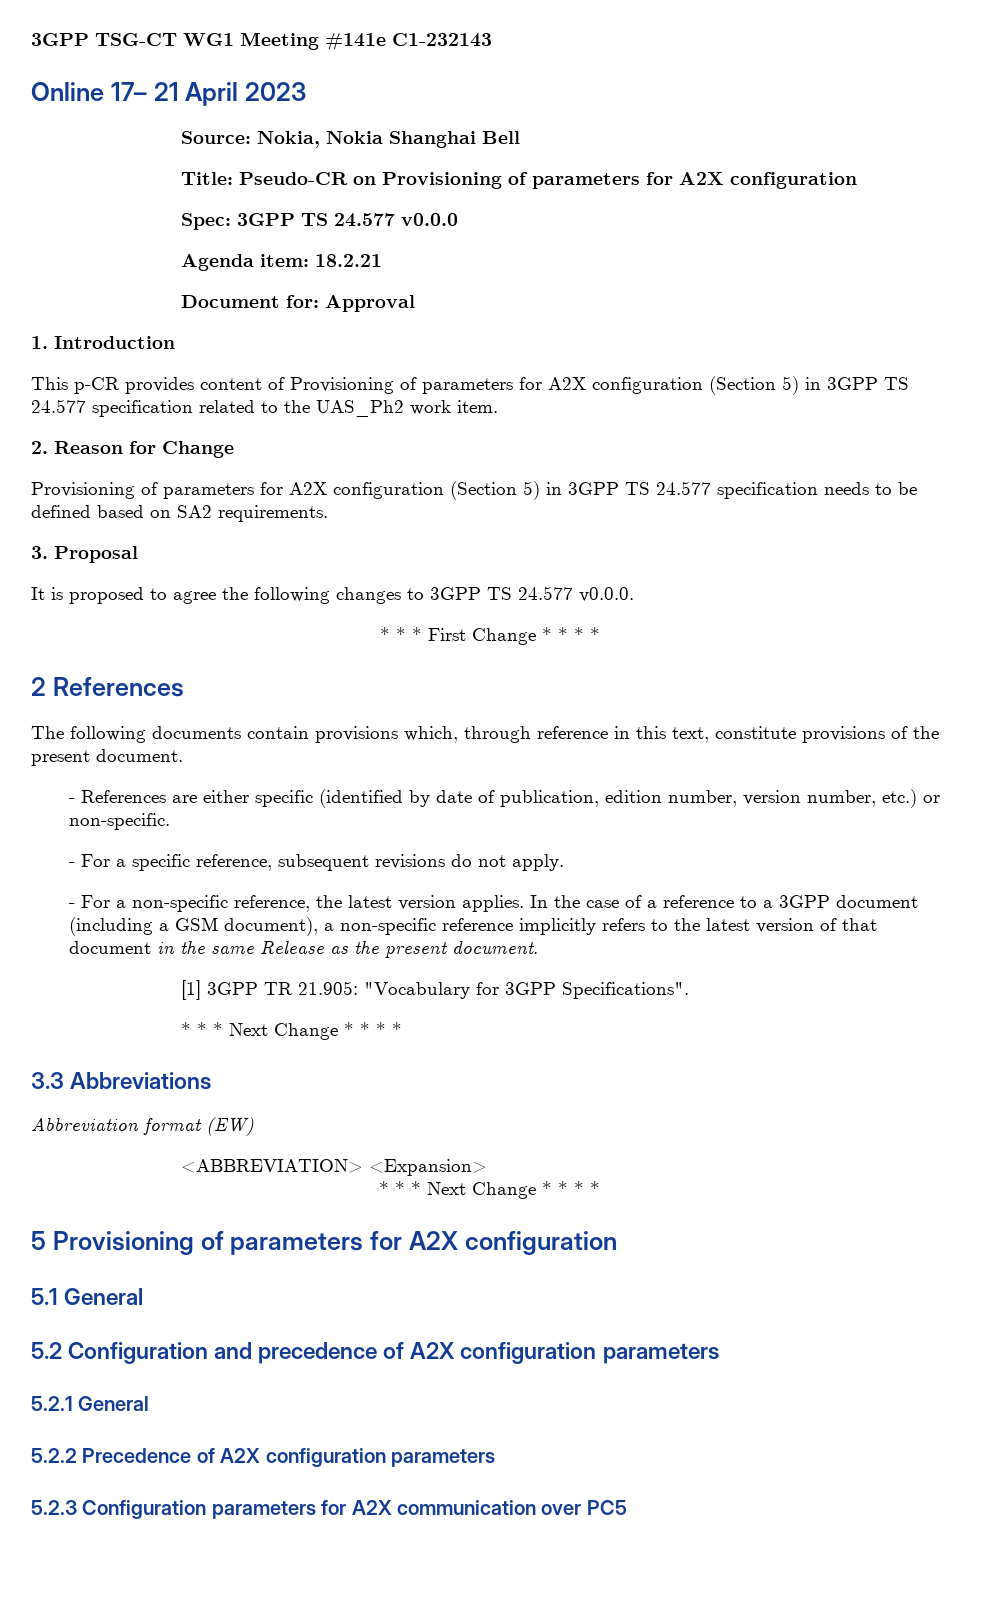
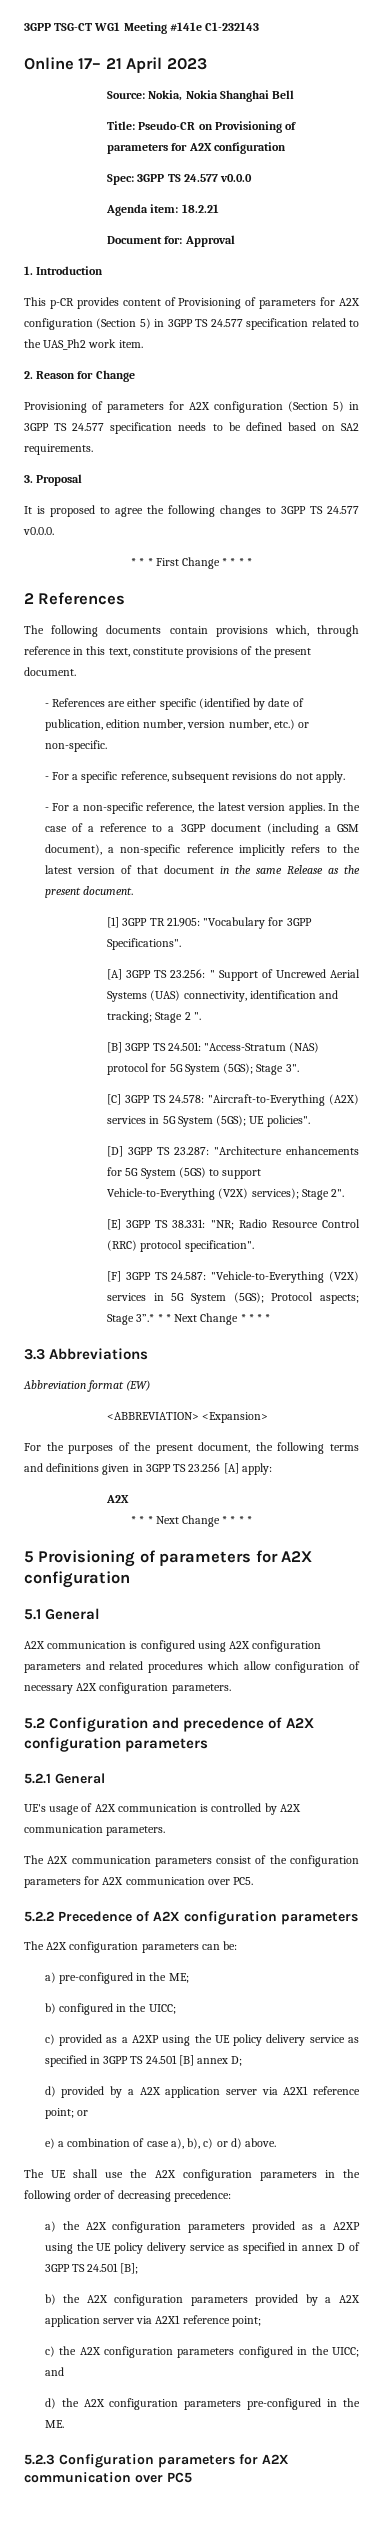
  [1] 3GPP TR 21.905: "Vocabulary for 3GPP Specifications".
- * * * Next Change * * * *
+ [A] 3GPP TS 23.256: " Support of Uncrewed Aerial Systems (UAS) connectivity, identification and tracking; Stage 2 ".
+ [B] 3GPP TS 24.501: "Access-Stratum (NAS) protocol for 5G System (5GS); Stage 3".
+ [C] 3GPP TS 24.578: "Aircraft-to-Everything (A2X) services in 5G System (5GS); UE policies".
+ [D] 3GPP TS 23.287: "Architecture enhancements for 5G System (5GS) to support Vehicle-to-Everything (V2X) services); Stage 2".
+ [E] 3GPP TS 38.331: "NR; Radio Resource Control (RRC) protocol specification".
+ [F] 3GPP TS 24.587: "Vehicle-to-Everything (V2X) services in 5G System (5GS); Protocol aspects; Stage 3”.* * * Next Change * * * *
+ For the purposes of the present document, the following terms and definitions given in 3GPP TS 23.256 [A] apply:
+ A2X
+ A2X communication is configured using A2X configuration parameters and related procedures which allow configuration of necessary A2X configuration parameters.
+ UE's usage of A2X communication is controlled by A2X communication parameters.
+ The A2X communication parameters consist of the configuration parameters for A2X communication over PC5.
+ The A2X configuration parameters can be:
+ a) pre-configured in the ME;
+ b) configured in the UICC;
+ c) provided as a A2XP using the UE policy delivery service as specified in 3GPP TS 24.501 [B] annex D;
+ d) provided by a A2X application server via A2X1 reference point; or
+ e) a combination of case a), b), c) or d) above.
+ The UE shall use the A2X configuration parameters in the following order of decreasing precedence:
+ a) the A2X configuration parameters provided as a A2XP using the UE policy delivery service as specified in annex D of 3GPP TS 24.501 [B];
+ b) the A2X configuration parameters provided by a A2X application server via A2X1 reference point;
+ c) the A2X configuration parameters configured in the UICC; and
+ d) the A2X configuration parameters pre-configured in the ME.

